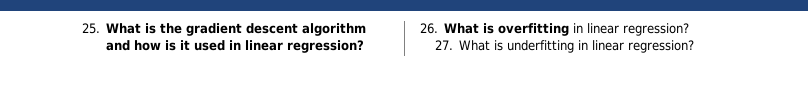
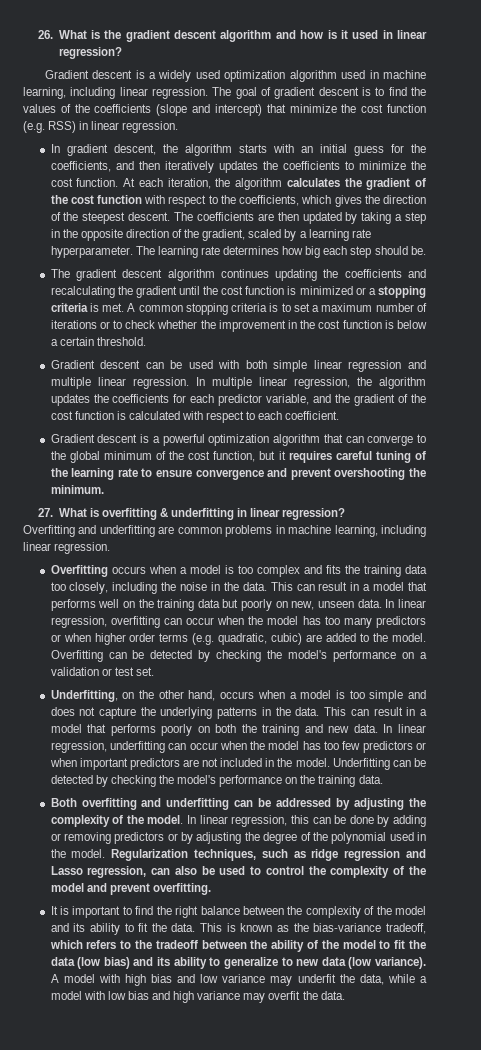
- 25. What is the gradient descent algorithm and how is it used in linear regression?
+ 26. What is the gradient descent algorithm and how is it used in linear regression?
- 26. What is overfitting in linear regression?
- 27. What is underfitting in linear regression?
+ Gradient descent is a widely used optimization algorithm used in machine learning, including linear regression. The goal of gradient descent is to find the values of the coefficients (slope and intercept) that minimize the cost function (e.g. RSS) in linear regression.
+ In gradient descent, the algorithm starts with an initial guess for the coefficients, and then iteratively updates the coefficients to minimize the cost function. At each iteration, the algorithm calculates the gradient of the cost function with respect to the coefficients, which gives the direction of the steepest descent. The coefficients are then updated by taking a step in the opposite direction of the gradient, scaled by a learning rate hyperparameter. The learning rate determines how big each step should be.
+ The gradient descent algorithm continues updating the coefficients and recalculating the gradient until the cost function is minimized or a stopping criteria is met. A common stopping criteria is to set a maximum number of iterations or to check whether the improvement in the cost function is below a certain threshold.
+ Gradient descent can be used with both simple linear regression and multiple linear regression. In multiple linear regression, the algorithm updates the coefficients for each predictor variable, and the gradient of the cost function is calculated with respect to each coefficient.
+ Gradient descent is a powerful optimization algorithm that can converge to the global minimum of the cost function, but it requires careful tuning of the learning rate to ensure convergence and prevent overshooting the minimum.
+ 27. What is overfitting & underfitting in linear regression?
+ Overfitting and underfitting are common problems in machine learning, including linear regression.
+ Overfitting occurs when a model is too complex and fits the training data too closely, including the noise in the data. This can result in a model that performs well on the training data but poorly on new, unseen data. In linear regression, overfitting can occur when the model has too many predictors or when higher order terms (e.g. quadratic, cubic) are added to the model. Overfitting can be detected by checking the model's performance on a validation or test set.
+ Underfitting, on the other hand, occurs when a model is too simple and does not capture the underlying patterns in the data. This can result in a model that performs poorly on both the training and new data. In linear regression, underfitting can occur when the model has too few predictors or when important predictors are not included in the model. Underfitting can be detected by checking the model's performance on the training data.
+ Both overfitting and underfitting can be addressed by adjusting the complexity of the model. In linear regression, this can be done by adding or removing predictors or by adjusting the degree of the polynomial used in the model. Regularization techniques, such as ridge regression and Lasso regression, can also be used to control the complexity of the model and prevent overfitting.
+ It is important to find the right balance between the complexity of the model and its ability to fit the data. This is known as the bias-variance tradeoff, which refers to the tradeoff between the ability of the model to fit the data (low bias) and its ability to generalize to new data (low variance). A model with high bias and low variance may underfit the data, while a model with low bias and high variance may overfit the data.

